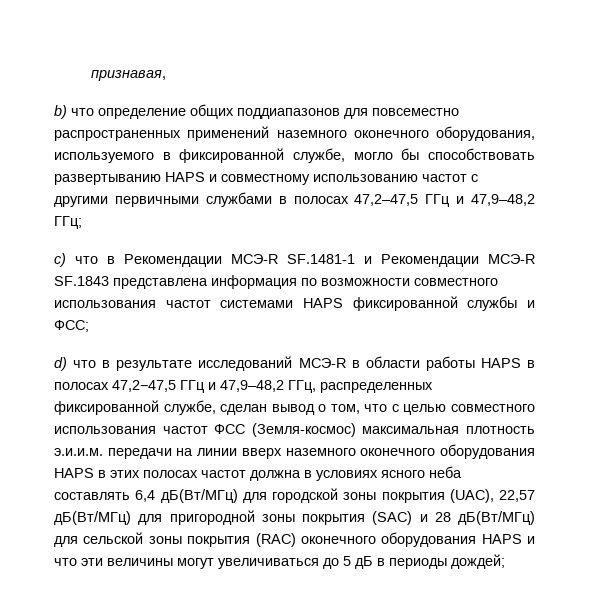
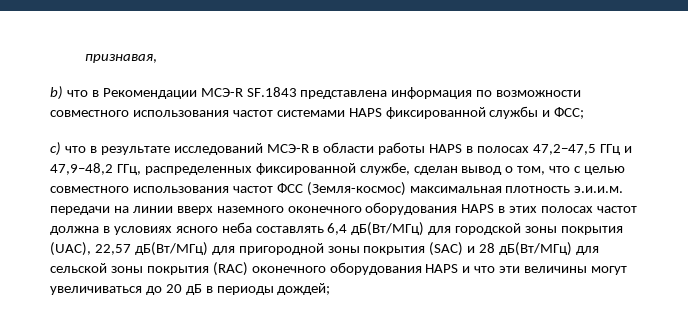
- b) что определение общих поддиапазонов для повсеместно распространенных применений наземного оконечного оборудования, используемого в фиксированной службе, могло бы способствовать развертыванию HAPS и совместному использованию частот с другими первичными службами в полосах 47,2–47,5 ГГц и 47,9–48,2 ГГц;
- c) что в Рекомендации МСЭ-R SF.1481-1 и Рекомендации МСЭ-R SF.1843 представлена информация по возможности совместного использования частот системами HAPS фиксированной службы и ФСС;
+ b) что в Рекомендации МСЭ-R SF.1843 представлена информация по возможности совместного использования частот системами HAPS фиксированной службы и ФСС;
- d) что в результате исследований МСЭ-R в области работы HAPS в полосах 47,2−47,5 ГГц и 47,9–48,2 ГГц, распределенных фиксированной службе, сделан вывод о том, что с целью совместного использования частот ФСС (Земля-космос) максимальная плотность э.и.и.м. передачи на линии вверх наземного оконечного оборудования HAPS в этих полосах частот должна в условиях ясного неба составлять 6,4 дБ(Вт/МГц) для городской зоны покрытия (UAC), 22,57 дБ(Вт/МГц) для пригородной зоны покрытия (SAC) и 28 дБ(Вт/МГц) для сельской зоны покрытия (RAC) оконечного оборудования HAPS и что эти величины могут увеличиваться до 5 дБ в периоды дождей;
+ c) что в результате исследований МСЭ-R в области работы HAPS в полосах 47,2−47,5 ГГц и 47,9–48,2 ГГц, распределенных фиксированной службе, сделан вывод о том, что с целью совместного использования частот ФСС (Земля-космос) максимальная плотность э.и.и.м. передачи на линии вверх наземного оконечного оборудования HAPS в этих полосах частот должна в условиях ясного неба составлять 6,4 дБ(Вт/МГц) для городской зоны покрытия (UAC), 22,57 дБ(Вт/МГц) для пригородной зоны покрытия (SAC) и 28 дБ(Вт/МГц) для сельской зоны покрытия (RAC) оконечного оборудования HAPS и что эти величины могут увеличиваться до 20 дБ в периоды дождей;

